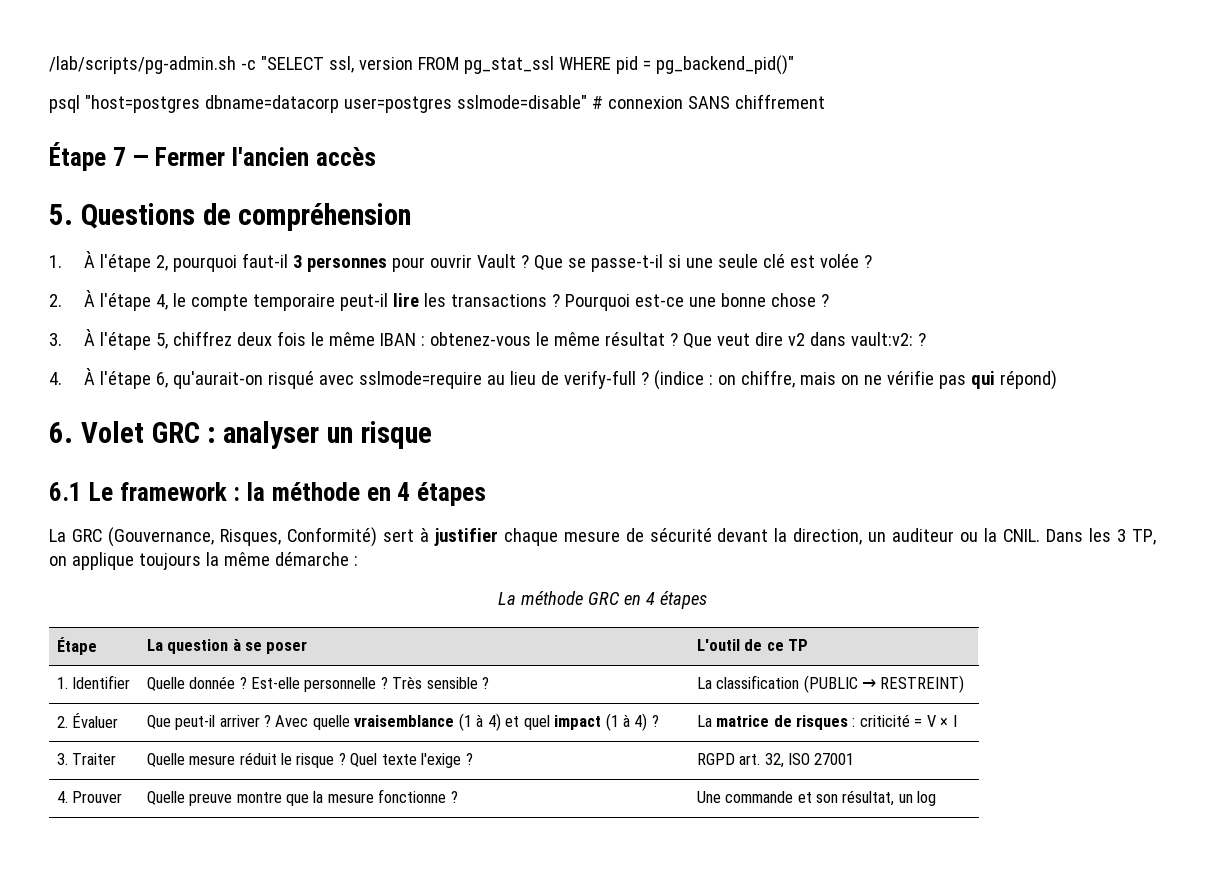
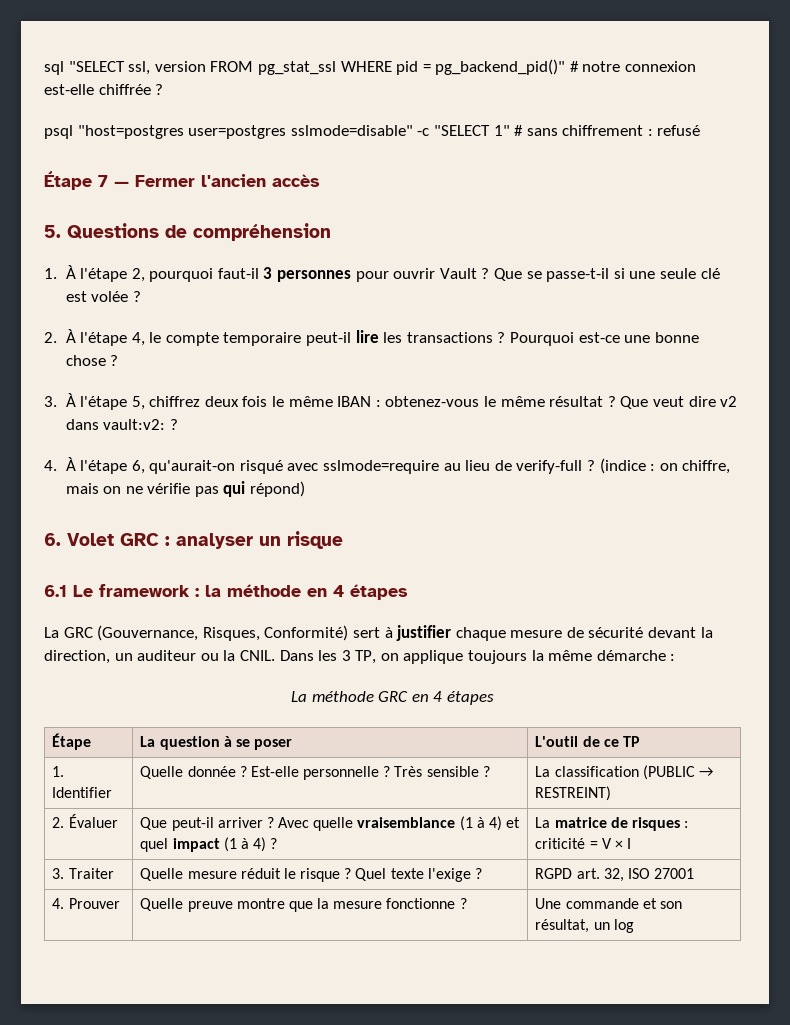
- /lab/scripts/pg-admin.sh -c "SELECT ssl, version FROM pg_stat_ssl WHERE pid = pg_backend_pid()"
+ sql "SELECT ssl, version FROM pg_stat_ssl WHERE pid = pg_backend_pid()" # notre connexion est-elle chiffrée ?
- psql "host=postgres dbname=datacorp user=postgres sslmode=disable" # connexion SANS chiffrement
+ psql "host=postgres user=postgres sslmode=disable" -c "SELECT 1" # sans chiffrement : refusé

